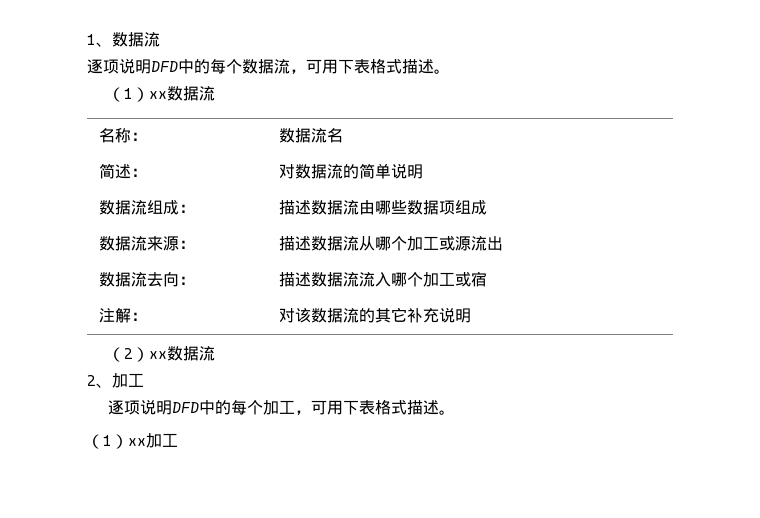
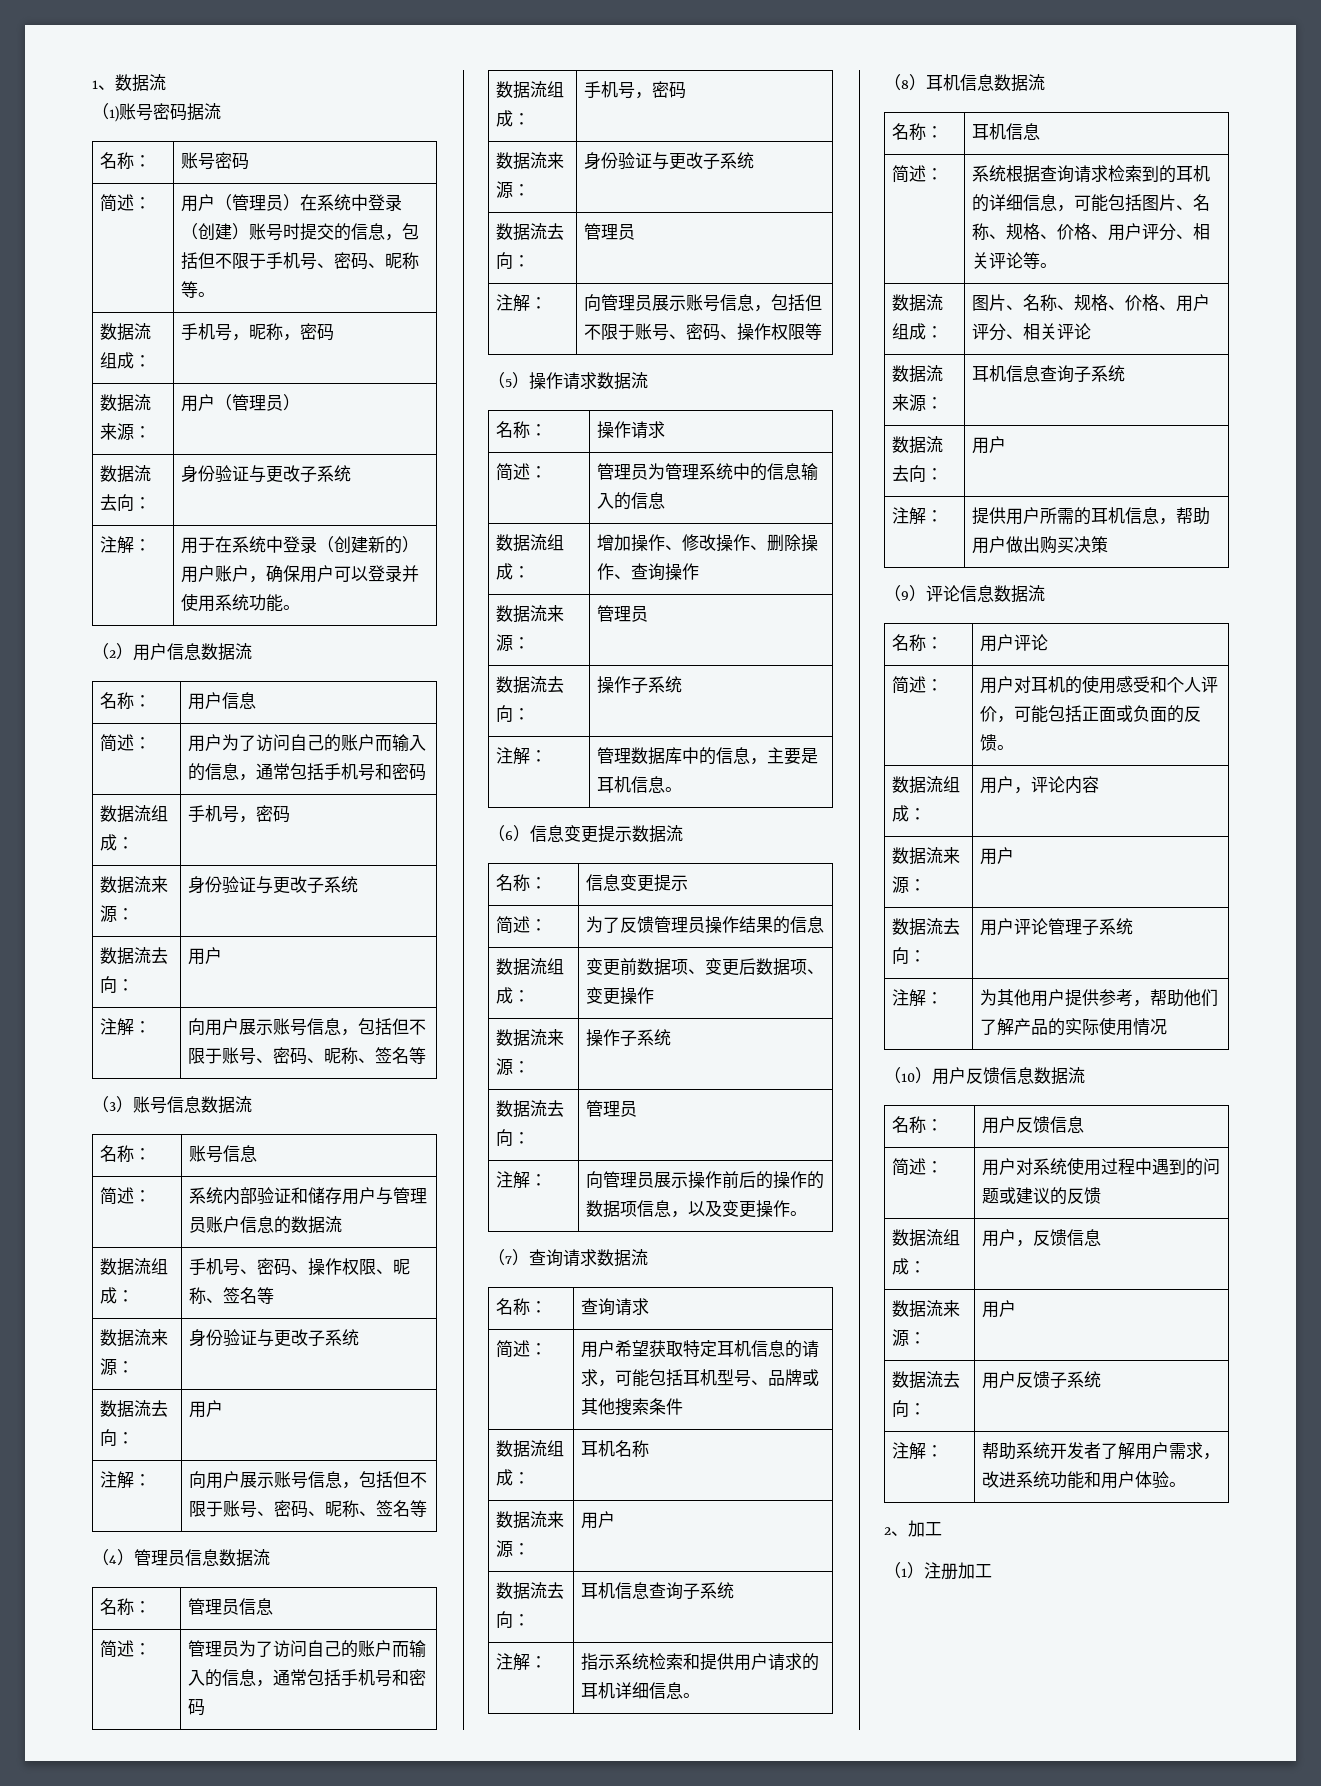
- 逐项说明DFD中的每个数据流，可用下表格式描述。
- （1）xx数据流
- 名称： | 数据流名
- 简述： | 对数据流的简单说明
- 数据流组成： | 描述数据流由哪些数据项组成
- 数据流来源： | 描述数据流从哪个加工或源流出
- 数据流去向： | 描述数据流流入哪个加工或宿
- 注解： | 对该数据流的其它补充说明
- （2）xx数据流
+ （1)账号密码据流
+ 名称： | 账号密码
+ 简述： | 用户（管理员）在系统中登录（创建）账号时提交的信息，包括但不限于手机号、密码、昵称等。
+ 数据流组成： | 手机号，昵称，密码
+ 数据流来源： | 用户（管理员）
+ 数据流去向： | 身份验证与更改子系统
+ 注解： | 用于在系统中登录（创建新的）用户账户，确保用户可以登录并使用系统功能。
+ （2）用户信息数据流
+ 名称： | 用户信息
+ 简述： | 用户为了访问自己的账户而输入的信息，通常包括手机号和密码
+ 数据流组成： | 手机号，密码
+ 数据流来源： | 身份验证与更改子系统
+ 数据流去向： | 用户
+ 注解： | 向用户展示账号信息，包括但不限于账号、密码、昵称、签名等
+ （3）账号信息数据流
+ 名称： | 账号信息
+ 简述： | 系统内部验证和储存用户与管理员账户信息的数据流
+ 数据流组成： | 手机号、密码、操作权限、昵称、签名等
+ 数据流来源： | 身份验证与更改子系统
+ 数据流去向： | 用户
+ 注解： | 向用户展示账号信息，包括但不限于账号、密码、昵称、签名等
+ （4）管理员信息数据流
+ 名称： | 管理员信息
+ 简述： | 管理员为了访问自己的账户而输入的信息，通常包括手机号和密码
+ 数据流组成： | 手机号，密码
+ 数据流来源： | 身份验证与更改子系统
+ 数据流去向： | 管理员
+ 注解： | 向管理员展示账号信息，包括但不限于账号、密码、操作权限等
+ （5）操作请求数据流
+ 名称： | 操作请求
+ 简述： | 管理员为管理系统中的信息输入的信息
+ 数据流组成： | 增加操作、修改操作、删除操作、查询操作
+ 数据流来源： | 管理员
+ 数据流去向： | 操作子系统
+ 注解： | 管理数据库中的信息，主要是耳机信息。
+ （6）信息变更提示数据流
+ 名称： | 信息变更提示
+ 简述： | 为了反馈管理员操作结果的信息
+ 数据流组成： | 变更前数据项、变更后数据项、变更操作
+ 数据流来源： | 操作子系统
+ 数据流去向： | 管理员
+ 注解： | 向管理员展示操作前后的操作的数据项信息，以及变更操作。
+ （7）查询请求数据流
+ 名称： | 查询请求
+ 简述： | 用户希望获取特定耳机信息的请求，可能包括耳机型号、品牌或其他搜索条件
+ 数据流组成： | 耳机名称
+ 数据流来源： | 用户
+ 数据流去向： | 耳机信息查询子系统
+ 注解： | 指示系统检索和提供用户请求的耳机详细信息。
+ （8）耳机信息数据流
+ 名称： | 耳机信息
+ 简述： | 系统根据查询请求检索到的耳机的详细信息，可能包括图片、名称、规格、价格、用户评分、相关评论等。
+ 数据流组成： | 图片、名称、规格、价格、用户评分、相关评论
+ 数据流来源： | 耳机信息查询子系统
+ 数据流去向： | 用户
+ 注解： | 提供用户所需的耳机信息，帮助用户做出购买决策
+ （9）评论信息数据流
+ 名称： | 用户评论
+ 简述： | 用户对耳机的使用感受和个人评价，可能包括正面或负面的反馈。
+ 数据流组成： | 用户，评论内容
+ 数据流来源： | 用户
+ 数据流去向： | 用户评论管理子系统
+ 注解： | 为其他用户提供参考，帮助他们了解产品的实际使用情况
+ （10）用户反馈信息数据流
+ 名称： | 用户反馈信息
+ 简述： | 用户对系统使用过程中遇到的问题或建议的反馈
+ 数据流组成： | 用户，反馈信息
+ 数据流来源： | 用户
+ 数据流去向： | 用户反馈子系统
+ 注解： | 帮助系统开发者了解用户需求，改进系统功能和用户体验。
  2、加工
- 逐项说明DFD中的每个加工，可用下表格式描述。
- （1）xx加工
+ （1）注册加工

